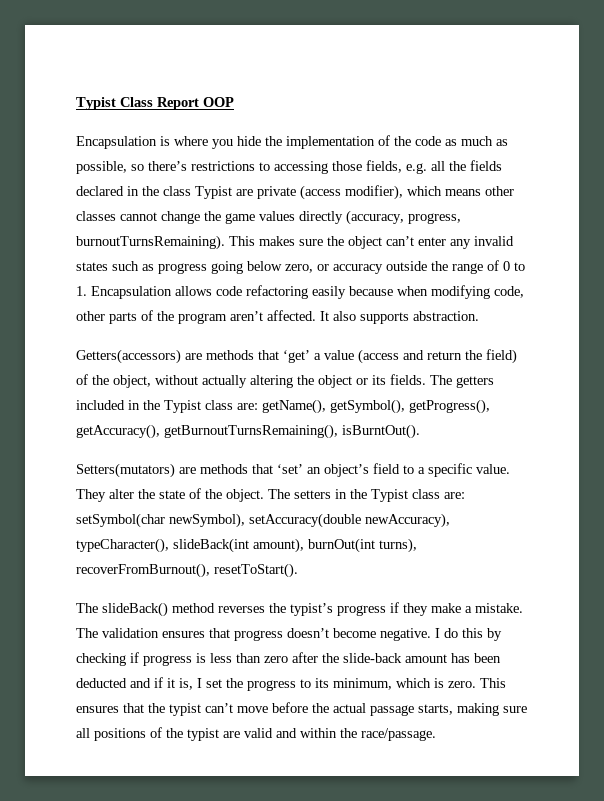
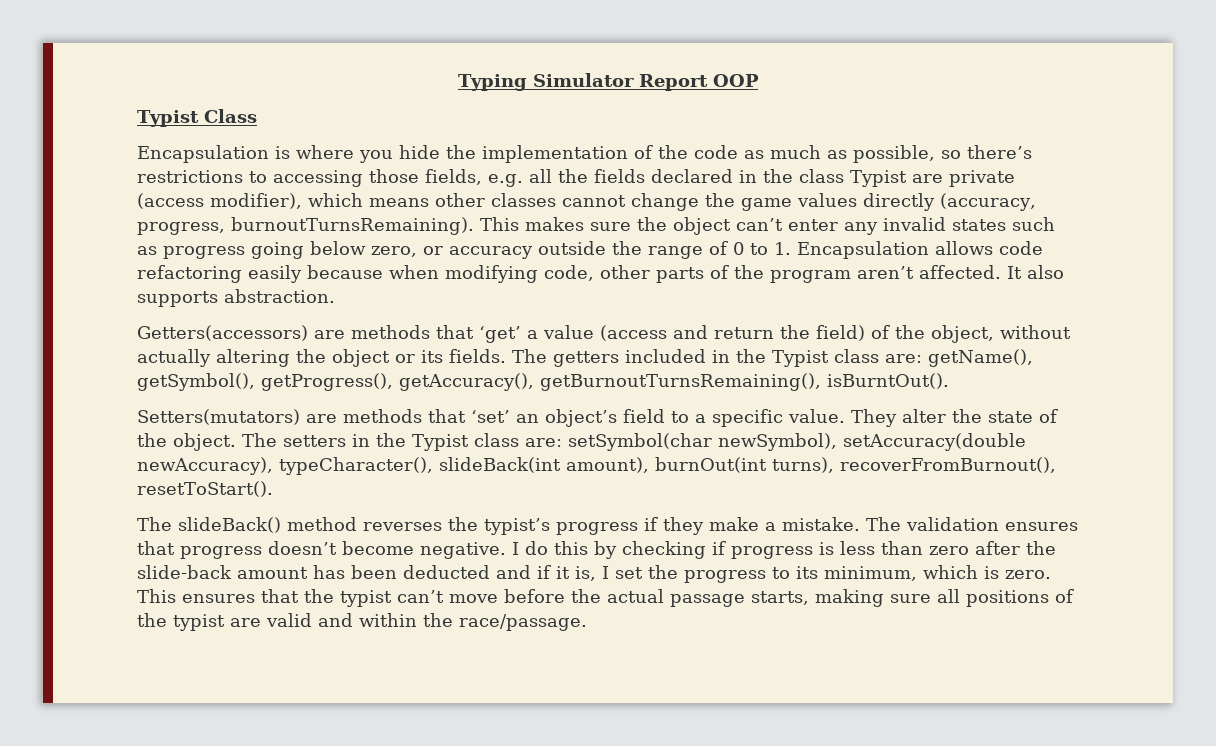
+ Typing Simulator Report OOP
- Typist Class Report OOP
+ Typist Class

